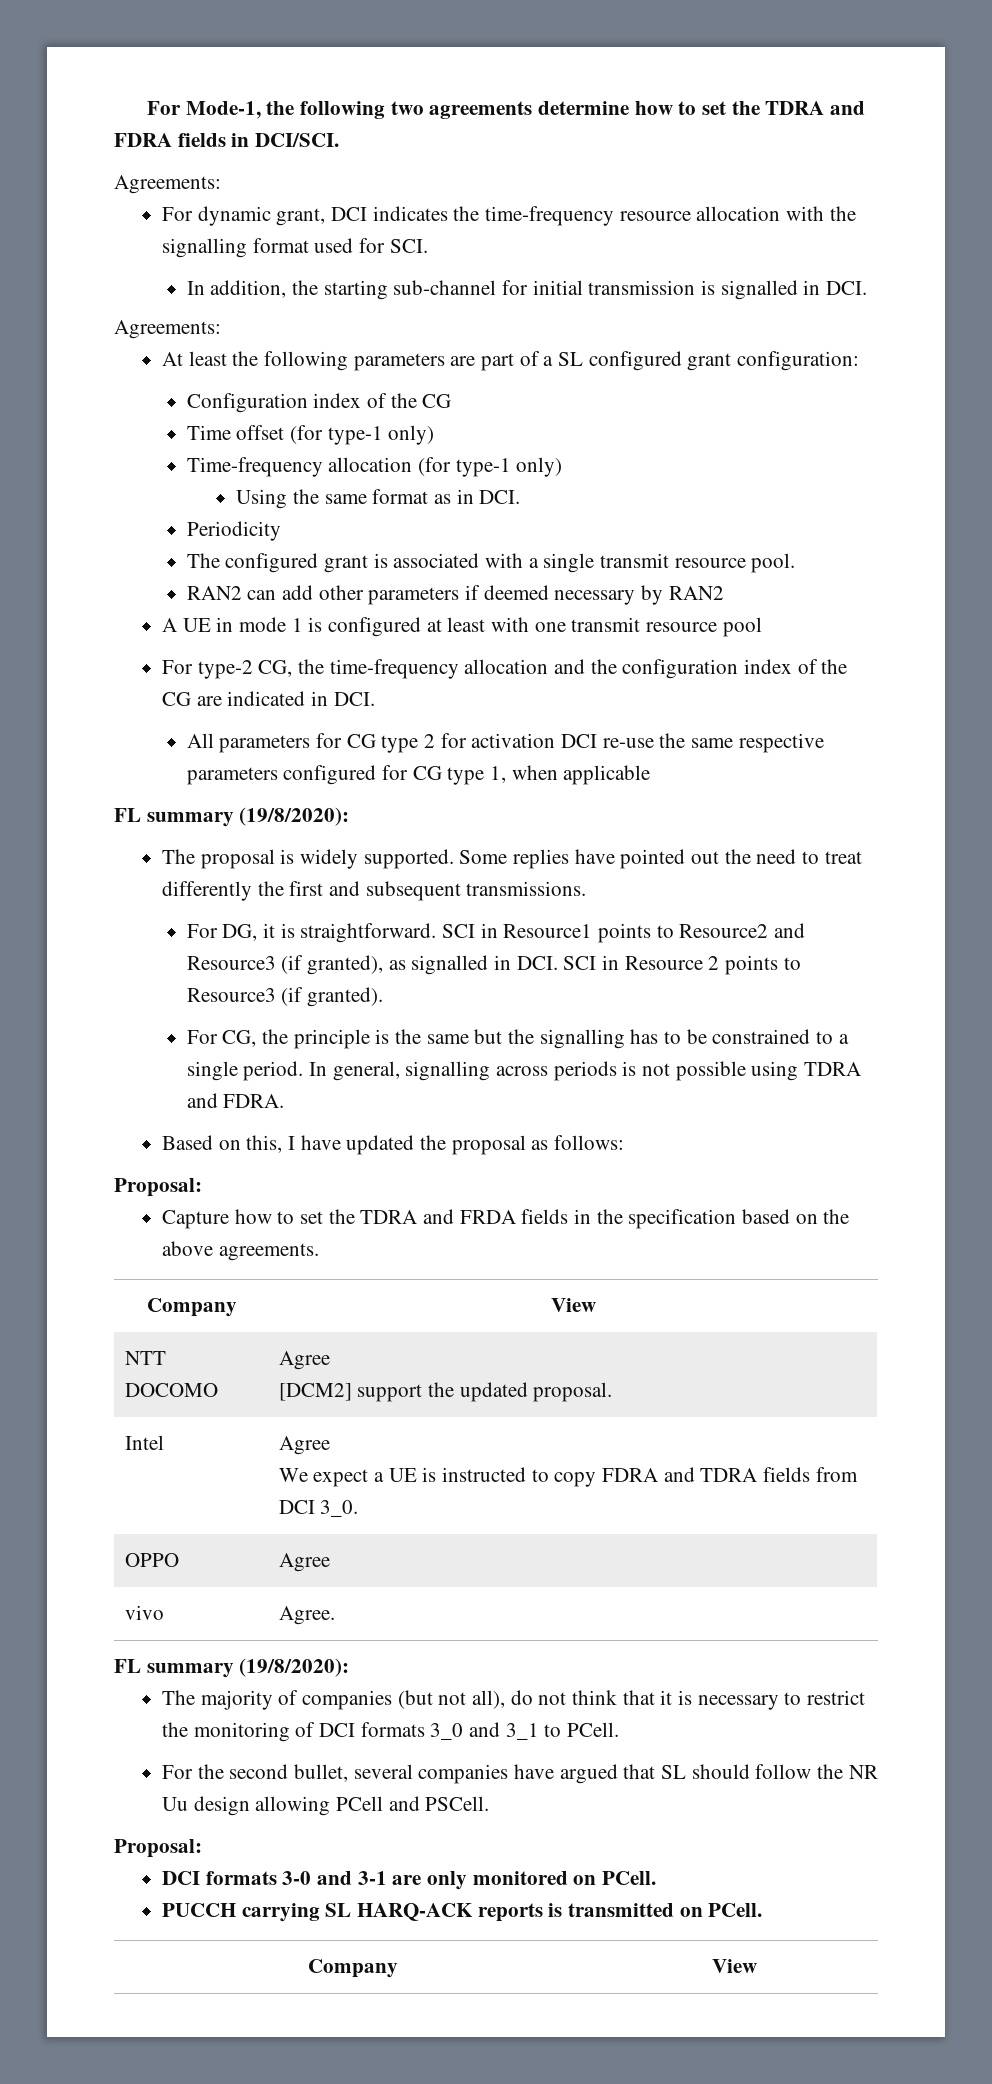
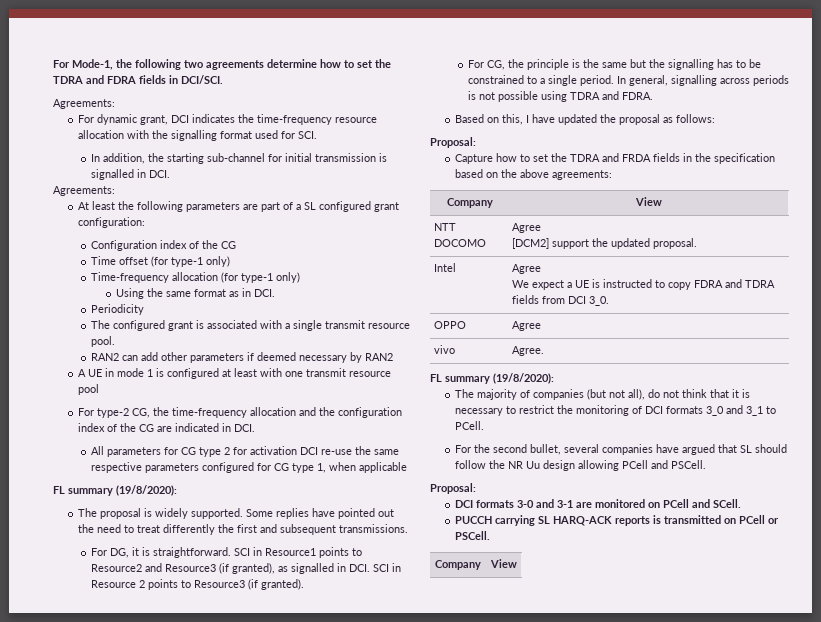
- Capture how to set the TDRA and FRDA fields in the specification based on the above agreements.
+ Capture how to set the TDRA and FRDA fields in the specification based on the above agreements:
- DCI formats 3-0 and 3-1 are only monitored on PCell.
+ DCI formats 3-0 and 3-1 are monitored on PCell and SCell.
- PUCCH carrying SL HARQ-ACK reports is transmitted on PCell.
+ PUCCH carrying SL HARQ-ACK reports is transmitted on PCell or PSCell.

